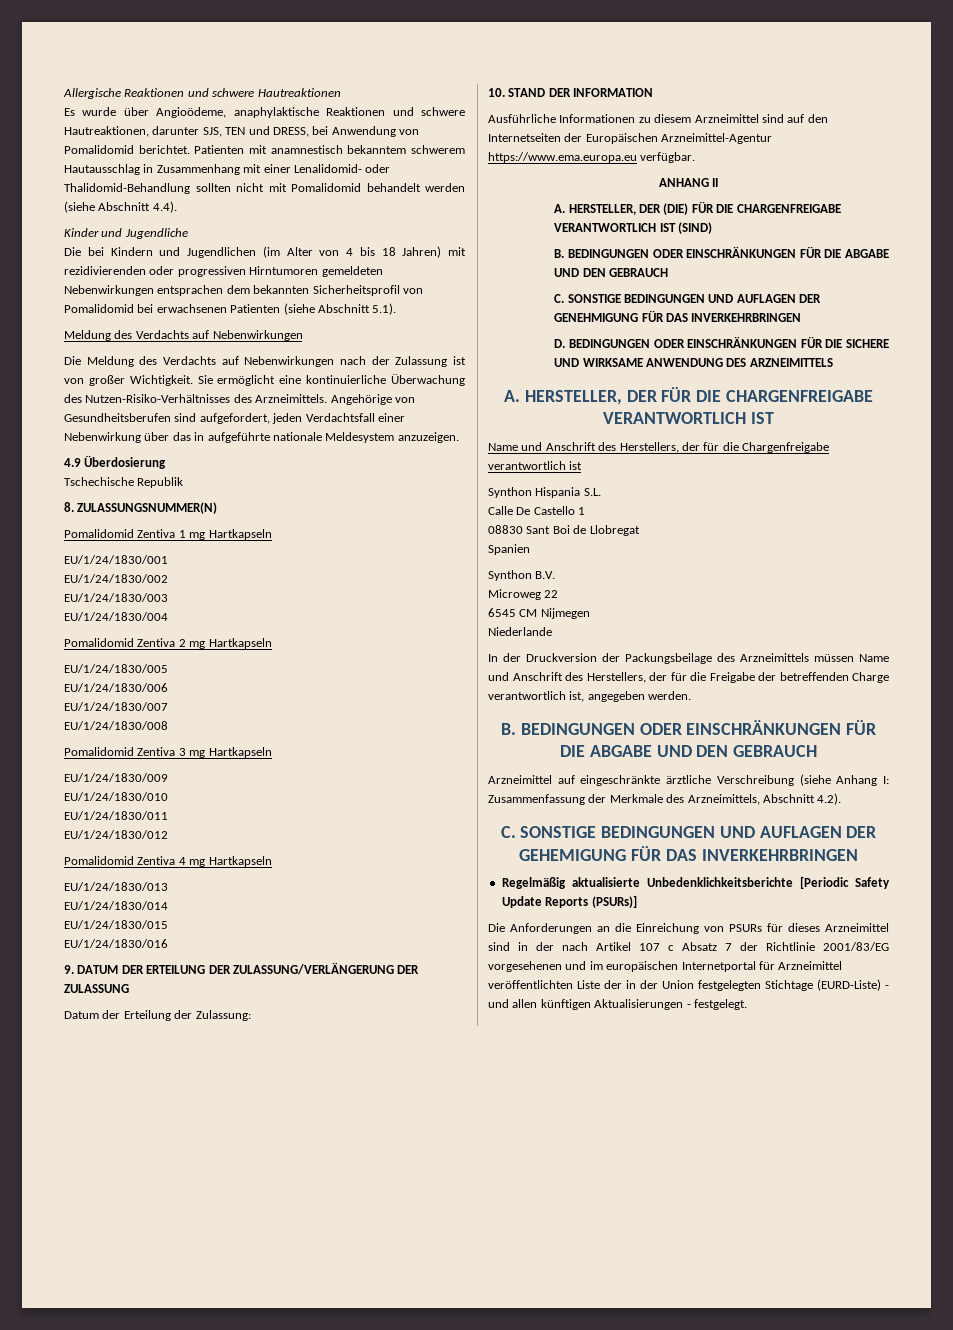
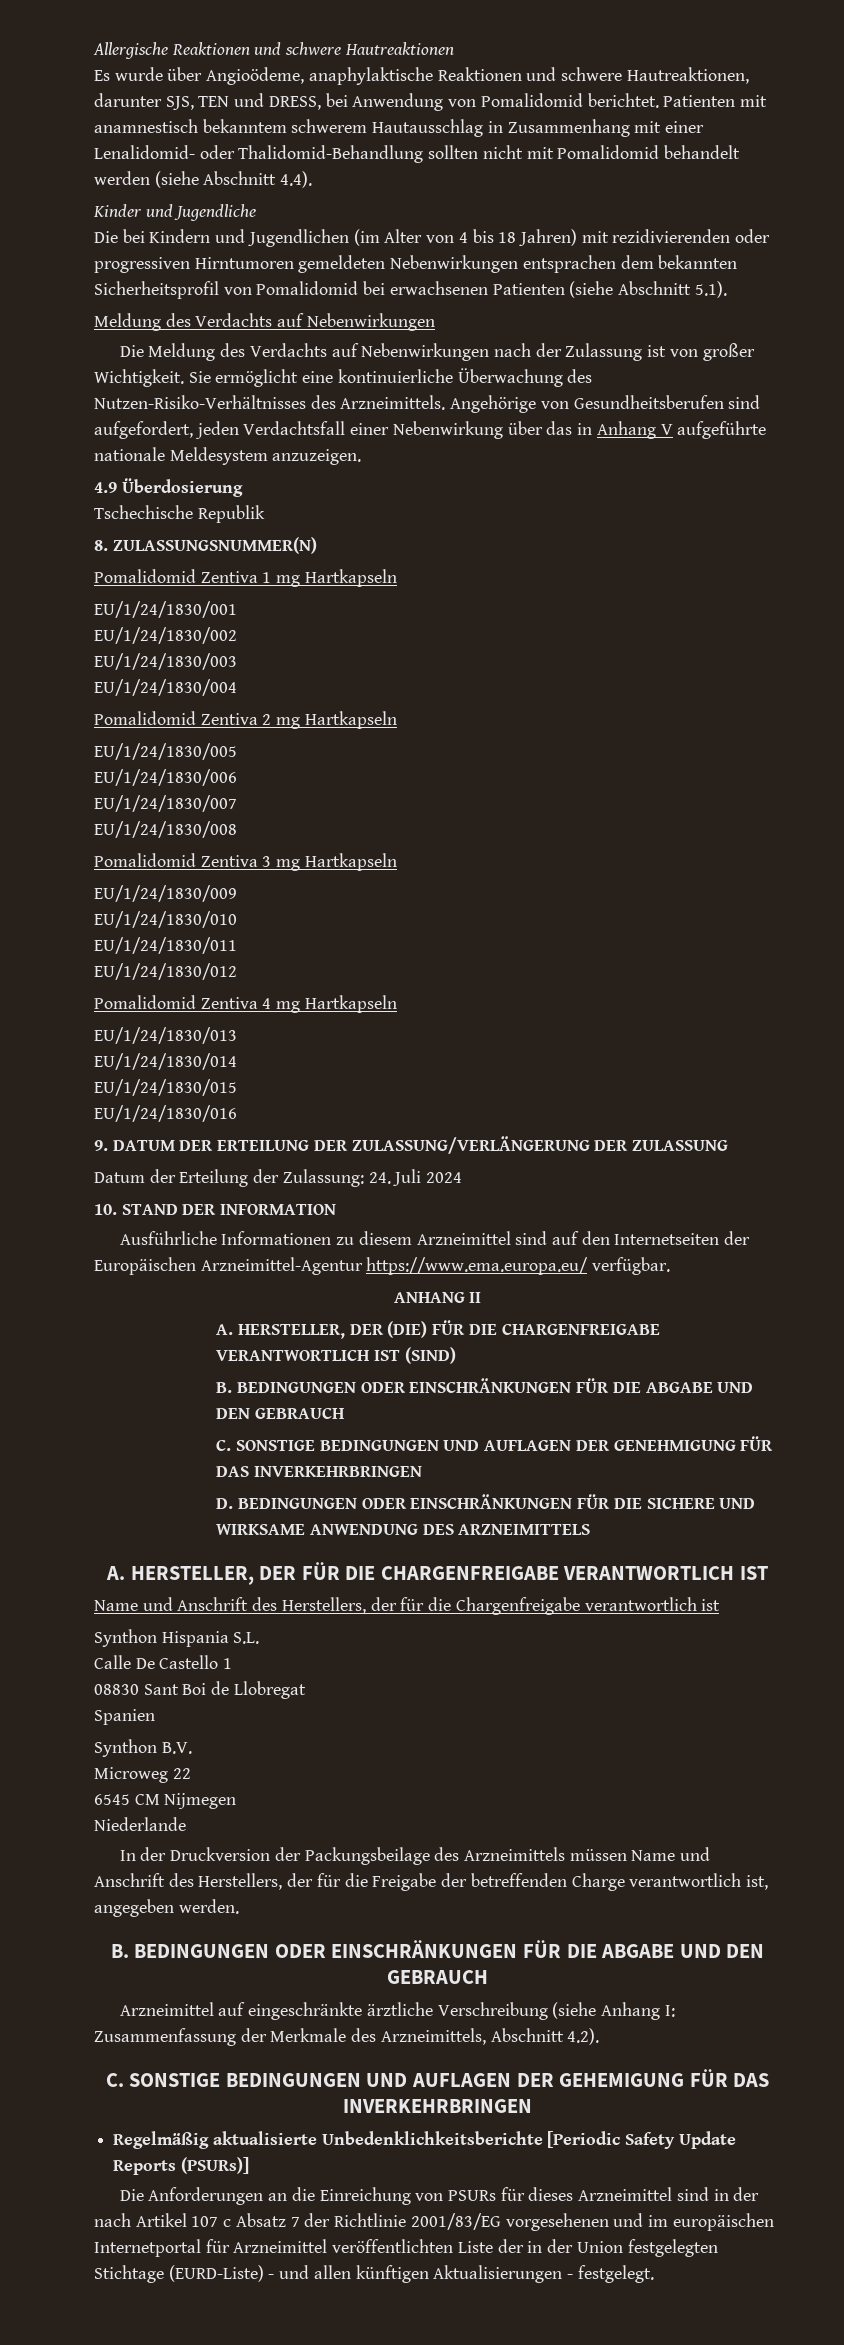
- Angehörige von Gesundheitsberufen sind aufgefordert, jeden Verdachtsfall einer Nebenwirkung über das in aufgeführte nationale Meldesystem anzuzeigen.
+ Angehörige von Gesundheitsberufen sind aufgefordert, jeden Verdachtsfall einer Nebenwirkung über das in Anhang V aufgeführte nationale Meldesystem anzuzeigen.
- Datum der Erteilung der Zulassung:
+ Datum der Erteilung der Zulassung: 24. Juli 2024
- Ausführliche Informationen zu diesem Arzneimittel sind auf den Internetseiten der Europäischen Arzneimittel-Agentur https://www.ema.europa.eu verfügbar.
+ Ausführliche Informationen zu diesem Arzneimittel sind auf den Internetseiten der Europäischen Arzneimittel-Agentur https://www.ema.europa.eu/ verfügbar.

